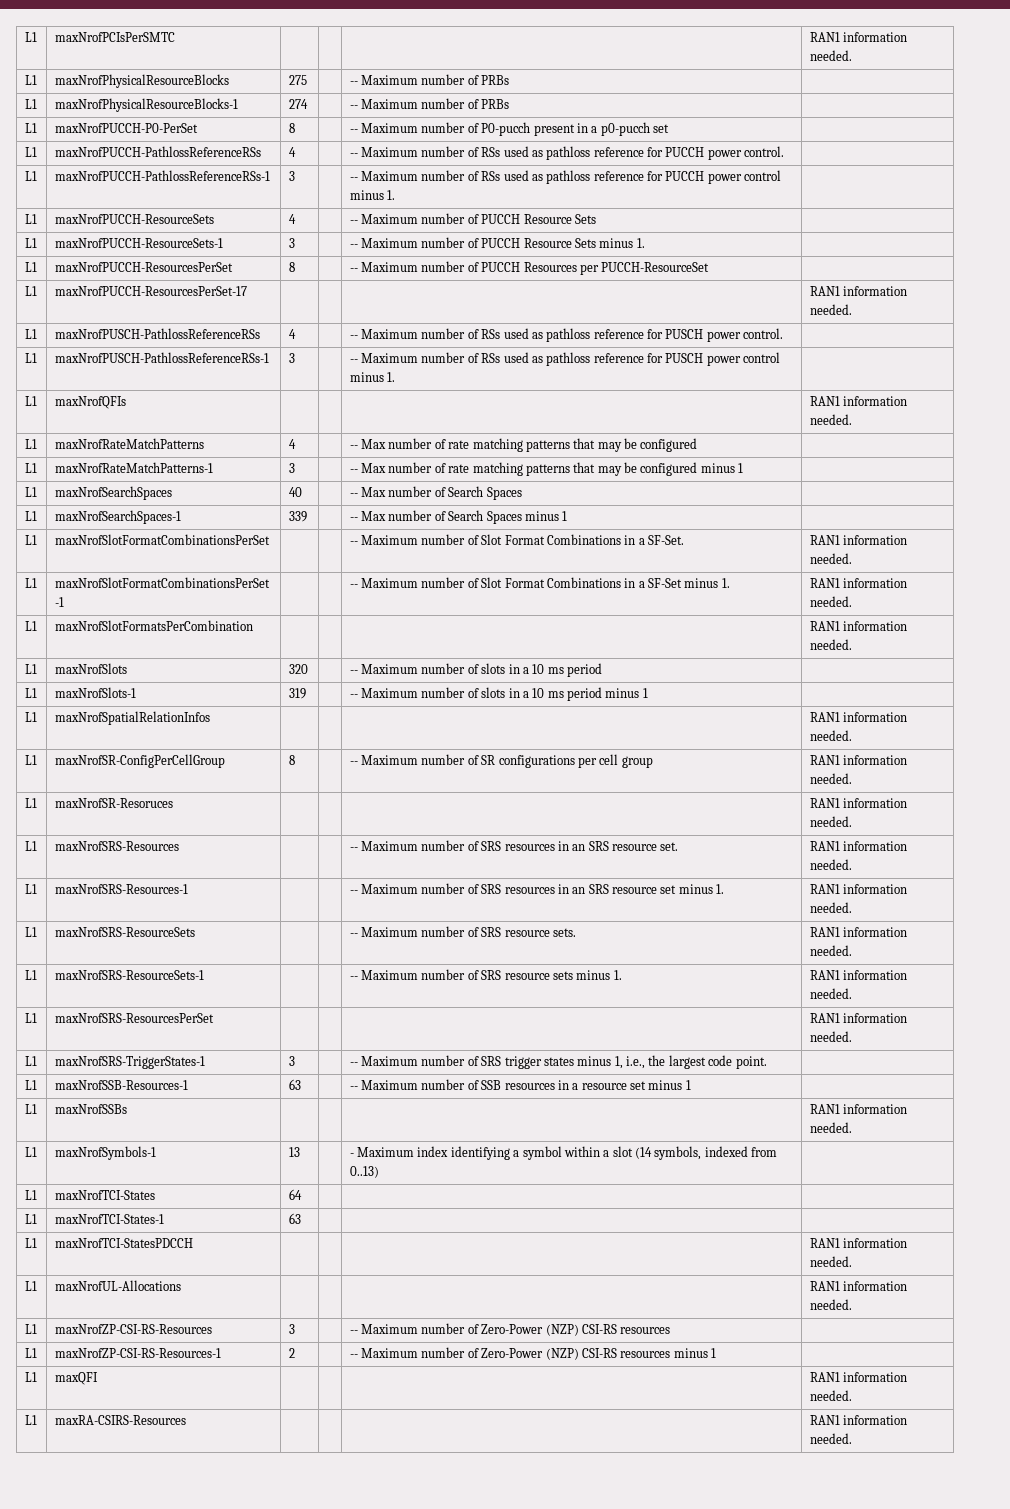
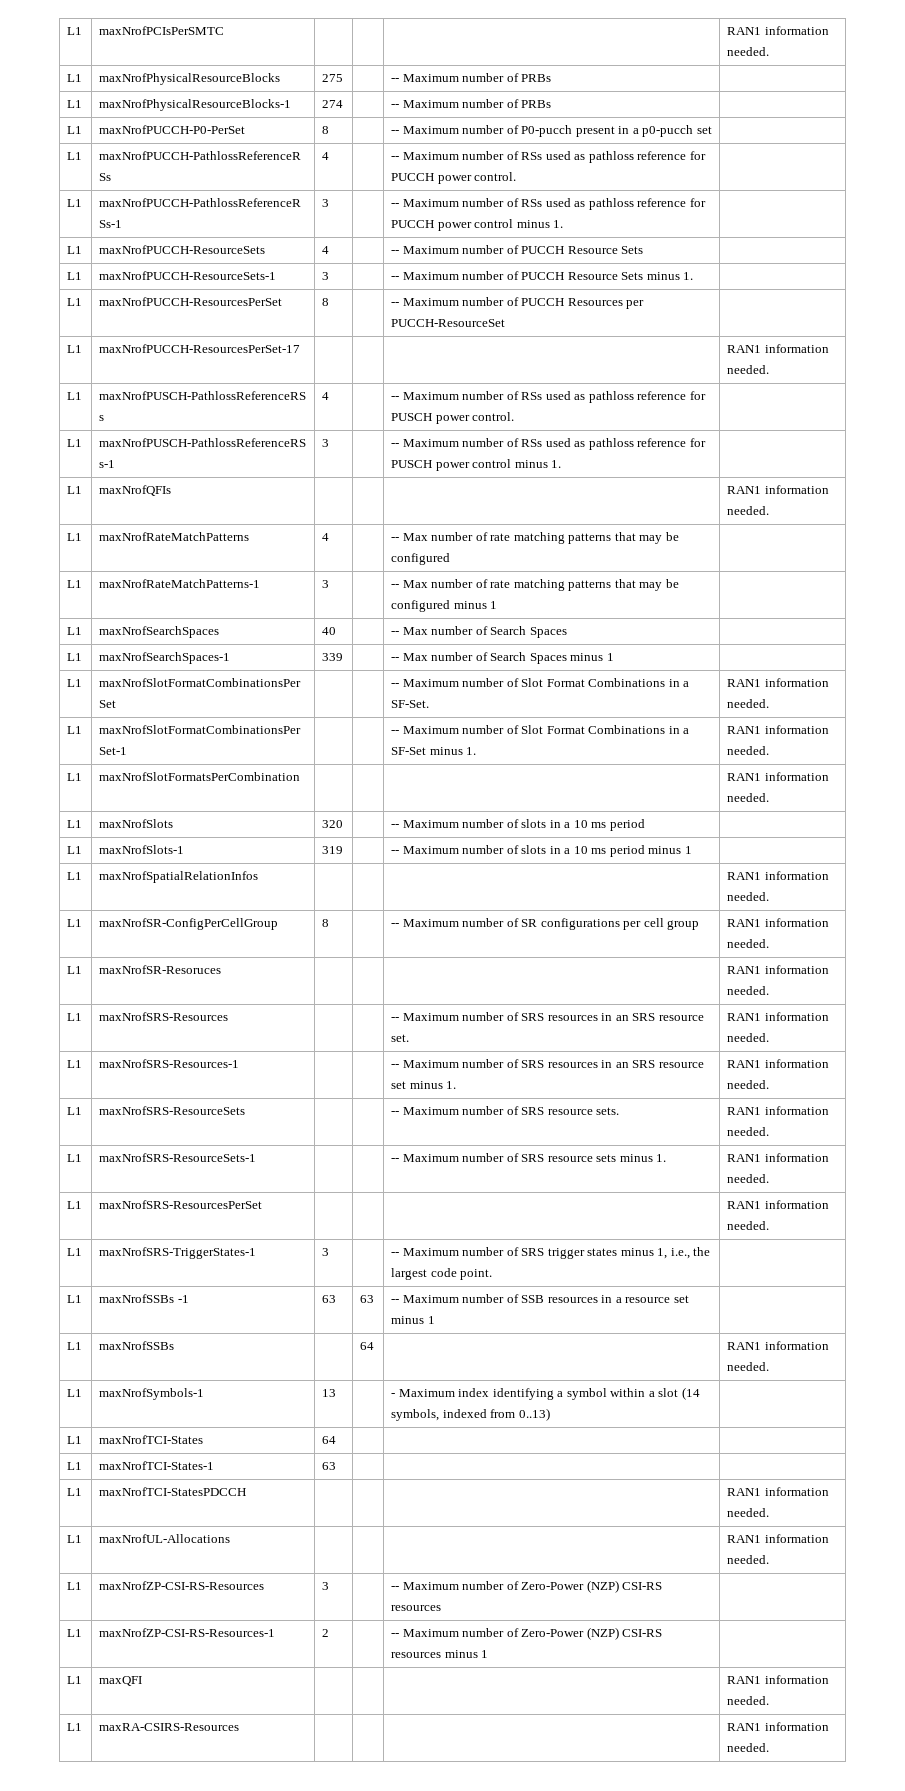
- L1 | maxNrofSSB-Resources-1 | 63 | | -- Maximum number of SSB resources in a resource set minus 1 |
+ L1 | maxNrofSSBs -1 | 63 | 63 | -- Maximum number of SSB resources in a resource set minus 1 |
- L1 | maxNrofSSBs | | | | RAN1 information needed.
+ L1 | maxNrofSSBs | | 64 | | RAN1 information needed.

